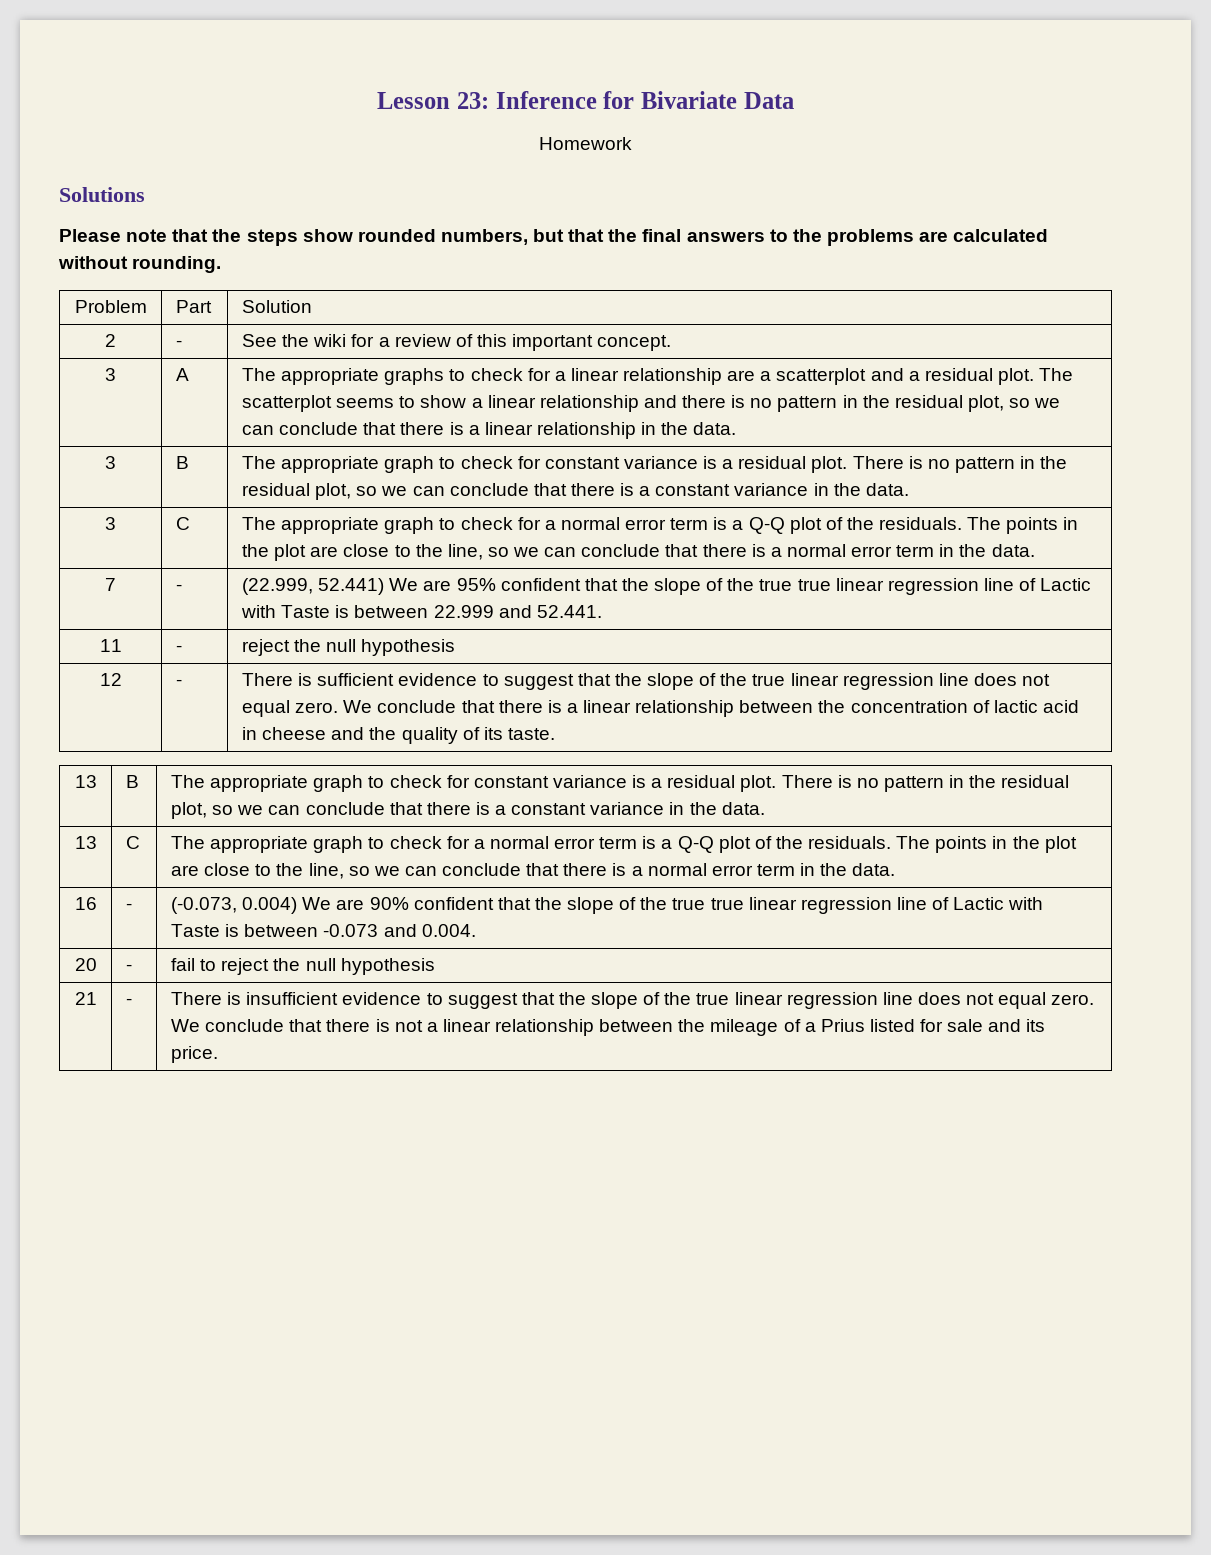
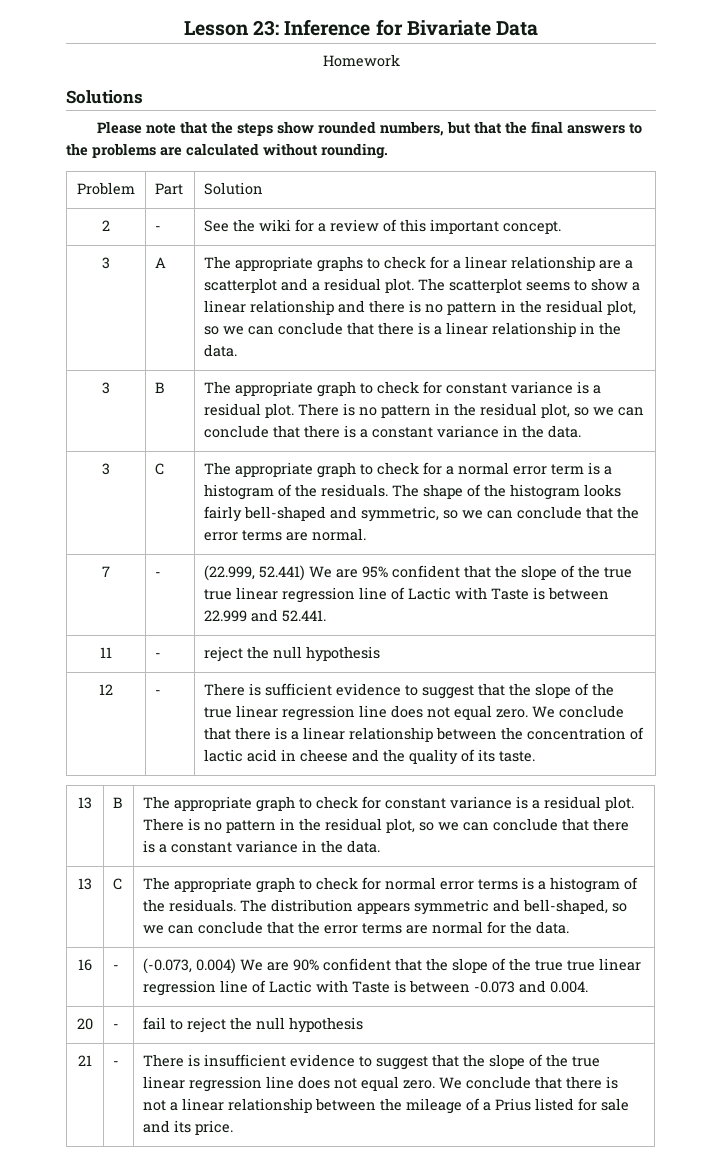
- 3 | C | The appropriate graph to check for a normal error term is a Q-Q plot of the residuals. The points in the plot are close to the line, so we can conclude that there is a normal error term in the data.
+ 3 | C | The appropriate graph to check for a normal error term is a histogram of the residuals. The shape of the histogram looks fairly bell-shaped and symmetric, so we can conclude that the error terms are normal.
- 13 | C | The appropriate graph to check for a normal error term is a Q-Q plot of the residuals. The points in the plot are close to the line, so we can conclude that there is a normal error term in the data.
+ 13 | C | The appropriate graph to check for normal error terms is a histogram of the residuals. The distribution appears symmetric and bell-shaped, so we can conclude that the error terms are normal for the data.

